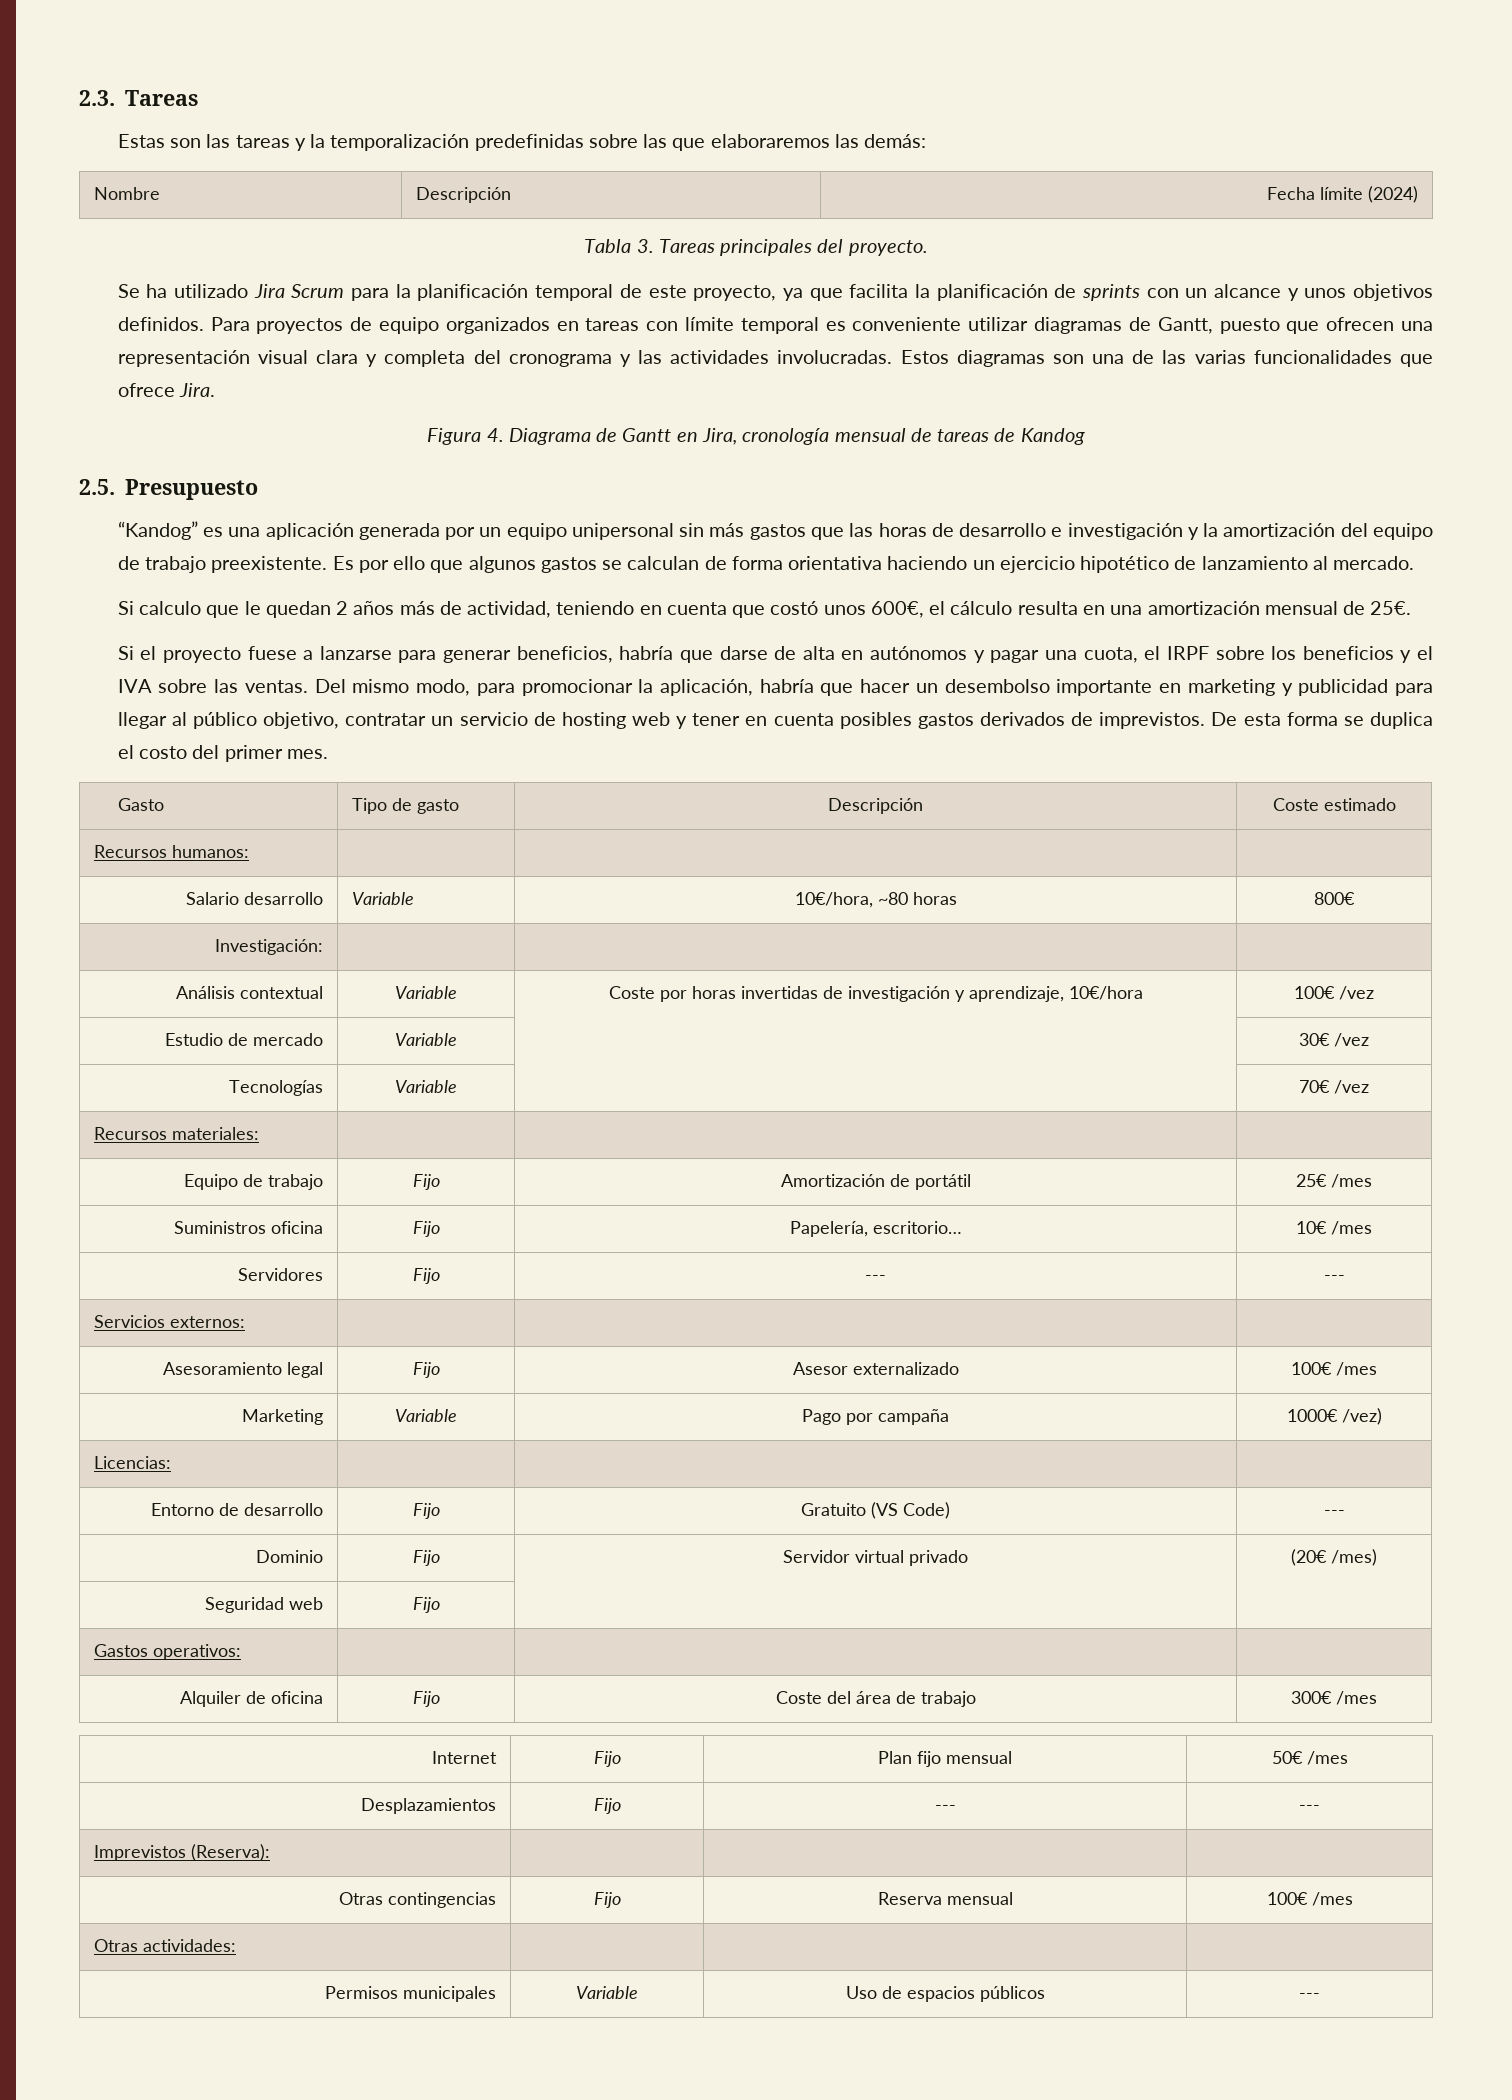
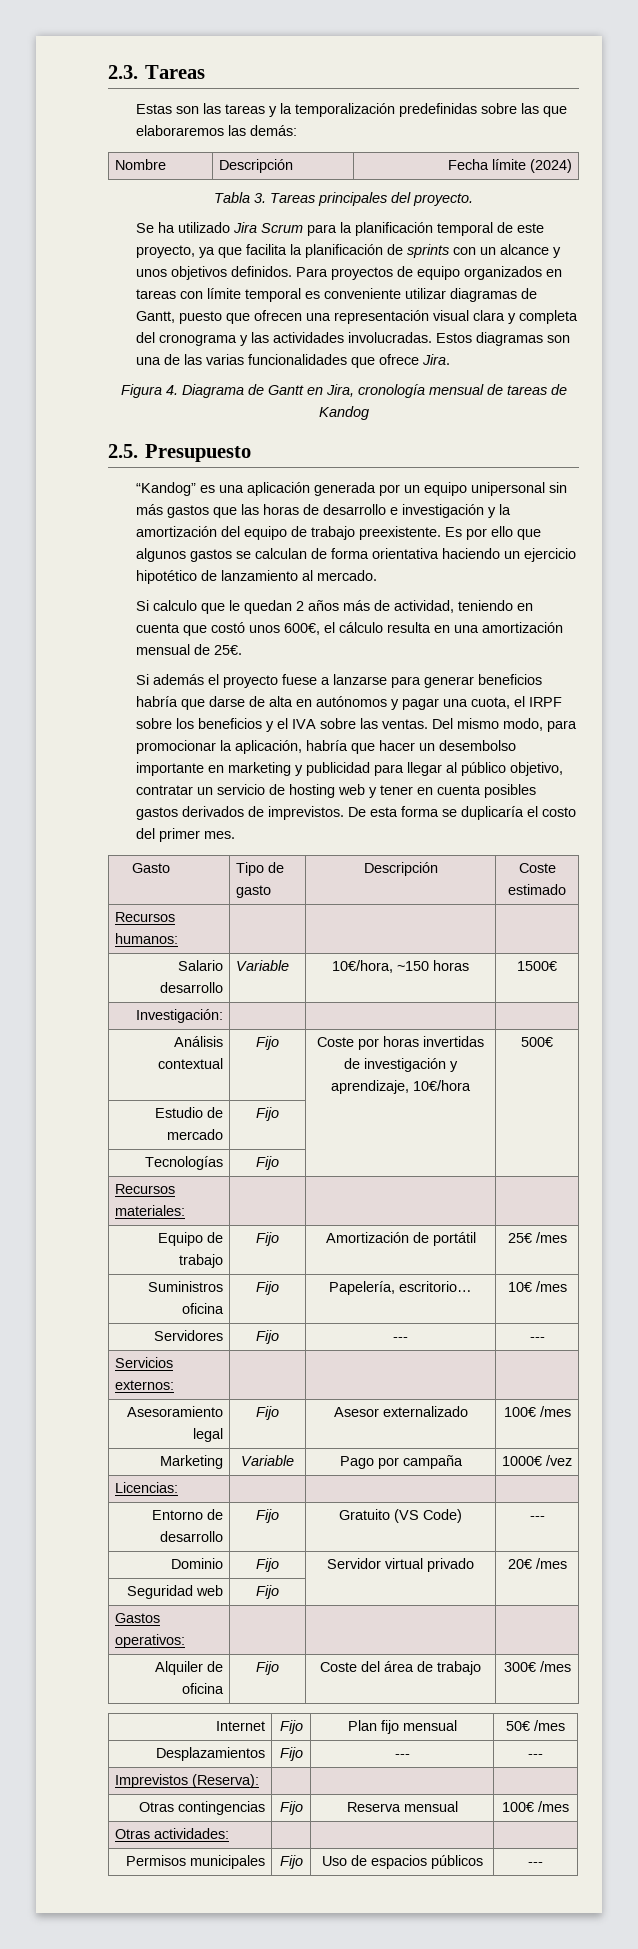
- Si el proyecto fuese a lanzarse para generar beneficios, habría que darse de alta en autónomos y pagar una cuota, el IRPF sobre los beneficios y el IVA sobre las ventas.
+ Si además el proyecto fuese a lanzarse para generar beneficios habría que darse de alta en autónomos y pagar una cuota, el IRPF sobre los beneficios y el IVA sobre las ventas.
- De esta forma se duplica el costo del primer mes.
+ De esta forma se duplicaría el costo del primer mes.
- Salario desarrollo | Variable | 10€/hora, ~80 horas | 800€
+ Salario desarrollo | Variable | 10€/hora, ~150 horas | 1500€
- Análisis contextual | Variable | Coste por horas invertidas de investigación y aprendizaje, 10€/hora | 100€ /vez
+ Análisis contextual | Fijo | Coste por horas invertidas de investigación y aprendizaje, 10€/hora | 500€
- Estudio de mercado | Variable | | 30€ /vez
- Tecnologías | Variable | | 70€ /vez
+ Estudio de mercado | Fijo | |
+ Tecnologías | Fijo | |
- Marketing | Variable | Pago por campaña | 1000€ /vez)
+ Marketing | Variable | Pago por campaña | 1000€ /vez
- Dominio | Fijo | Servidor virtual privado | (20€ /mes)
+ Dominio | Fijo | Servidor virtual privado | 20€ /mes
- Permisos municipales | Variable | Uso de espacios públicos | ---
+ Permisos municipales | Fijo | Uso de espacios públicos | ---

